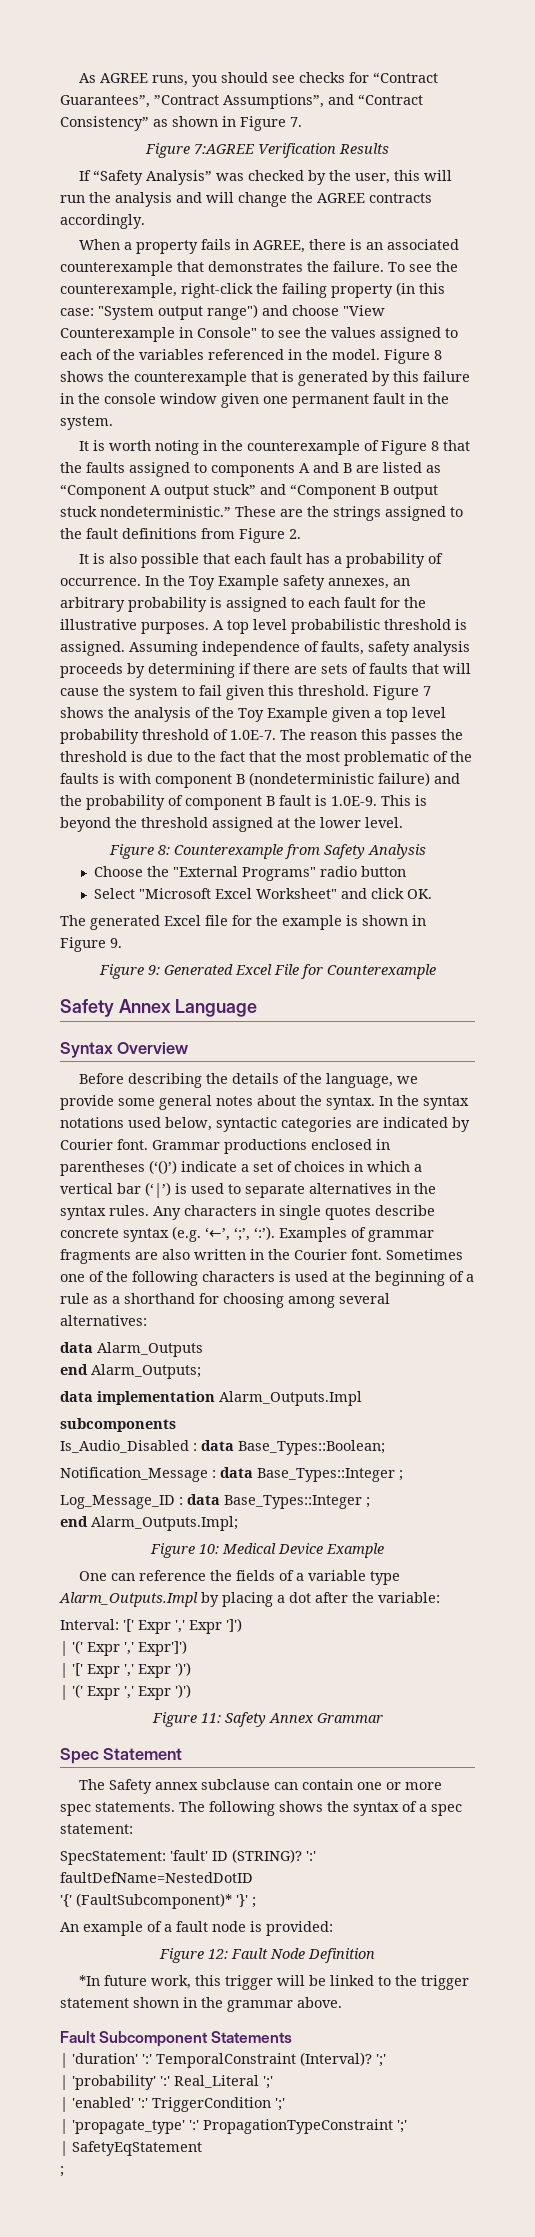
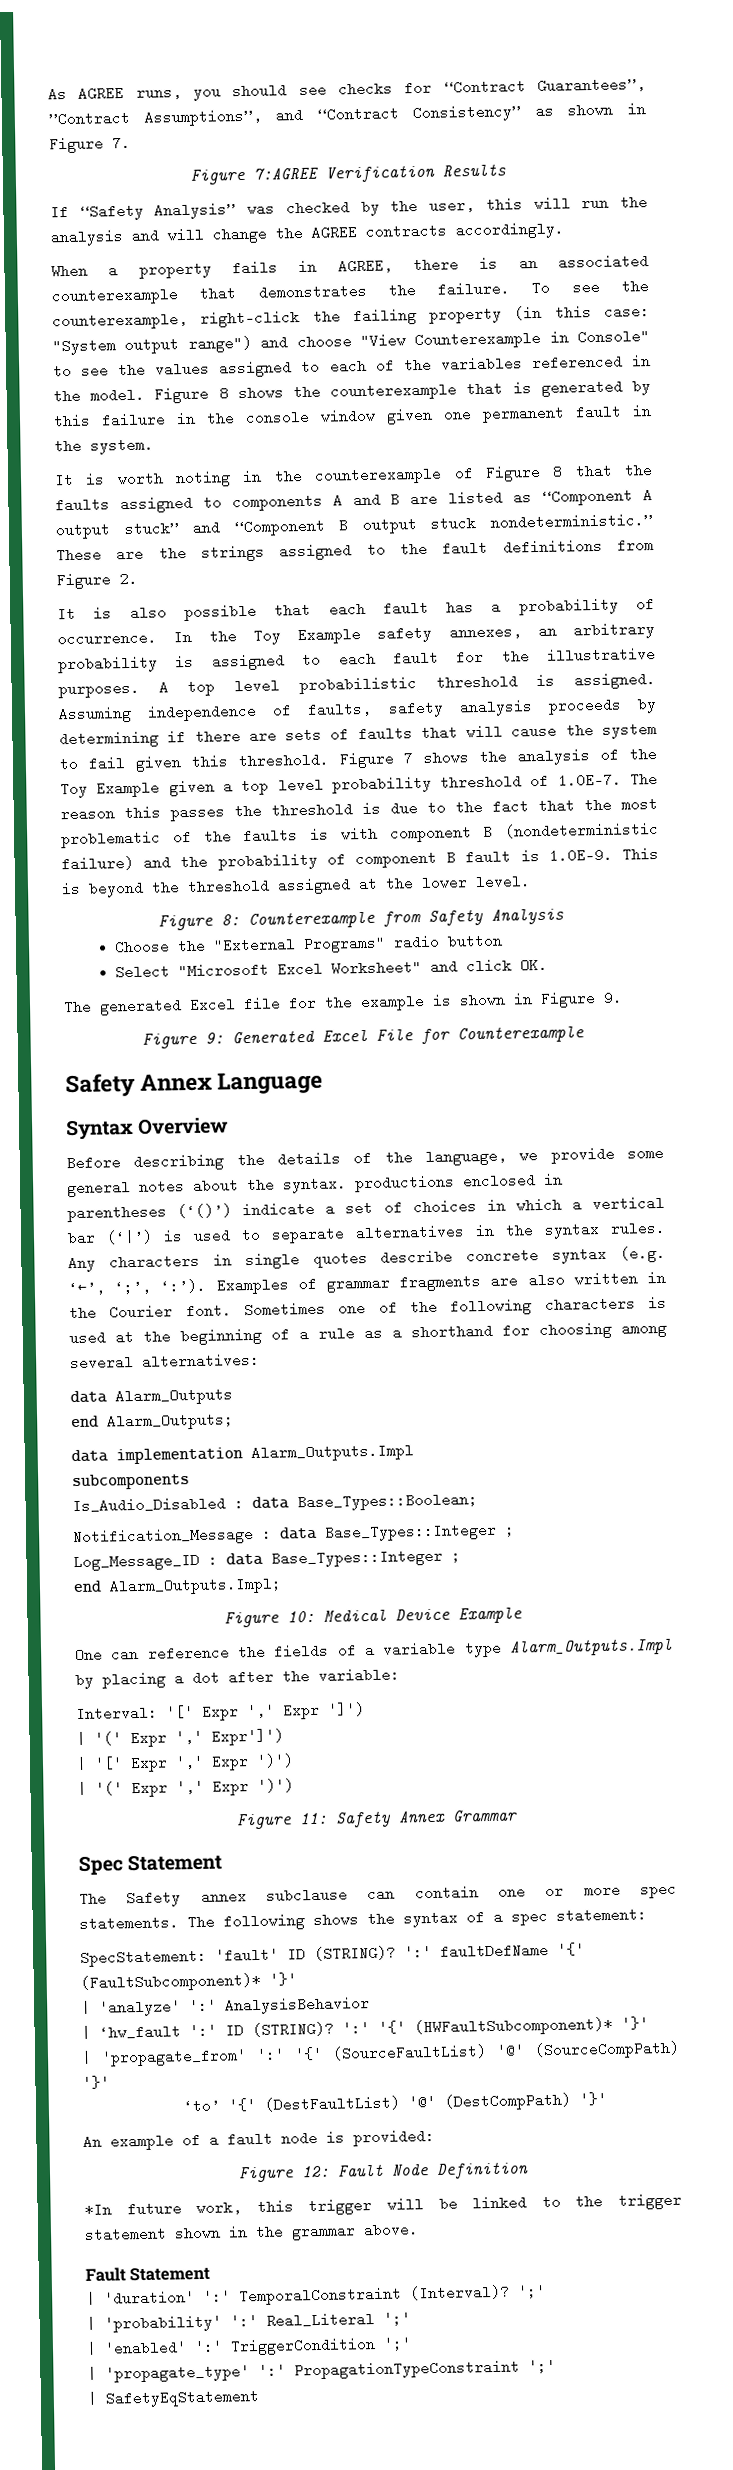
- Before describing the details of the language, we provide some general notes about the syntax. In the syntax notations used below, syntactic categories are indicated by Courier font. Grammar productions enclosed in parentheses (‘()’) indicate a set of choices in which a vertical bar (‘|’) is used to separate alternatives in the syntax rules.
+ Before describing the details of the language, we provide some general notes about the syntax. productions enclosed in parentheses (‘()’) indicate a set of choices in which a vertical bar (‘|’) is used to separate alternatives in the syntax rules.
- ':' faultDefName=NestedDotID
- '{' (FaultSubcomponent)* '}' ;
+ ':' faultDefName '{' (FaultSubcomponent)* '}'
+ | 'analyze' ':' AnalysisBehavior
+ | ‘hw_fault ':' ID (STRING)? ':' '{' (HWFaultSubcomponent)* '}'
+ | 'propagate_from' ':' '{' (SourceFaultList) '@' (SourceCompPath) '}'
+ ‘to’ '{' (DestFaultList) '@' (DestCompPath) '}'
- Fault Subcomponent Statements
+ Fault Statement
  | SafetyEqStatement
- ;

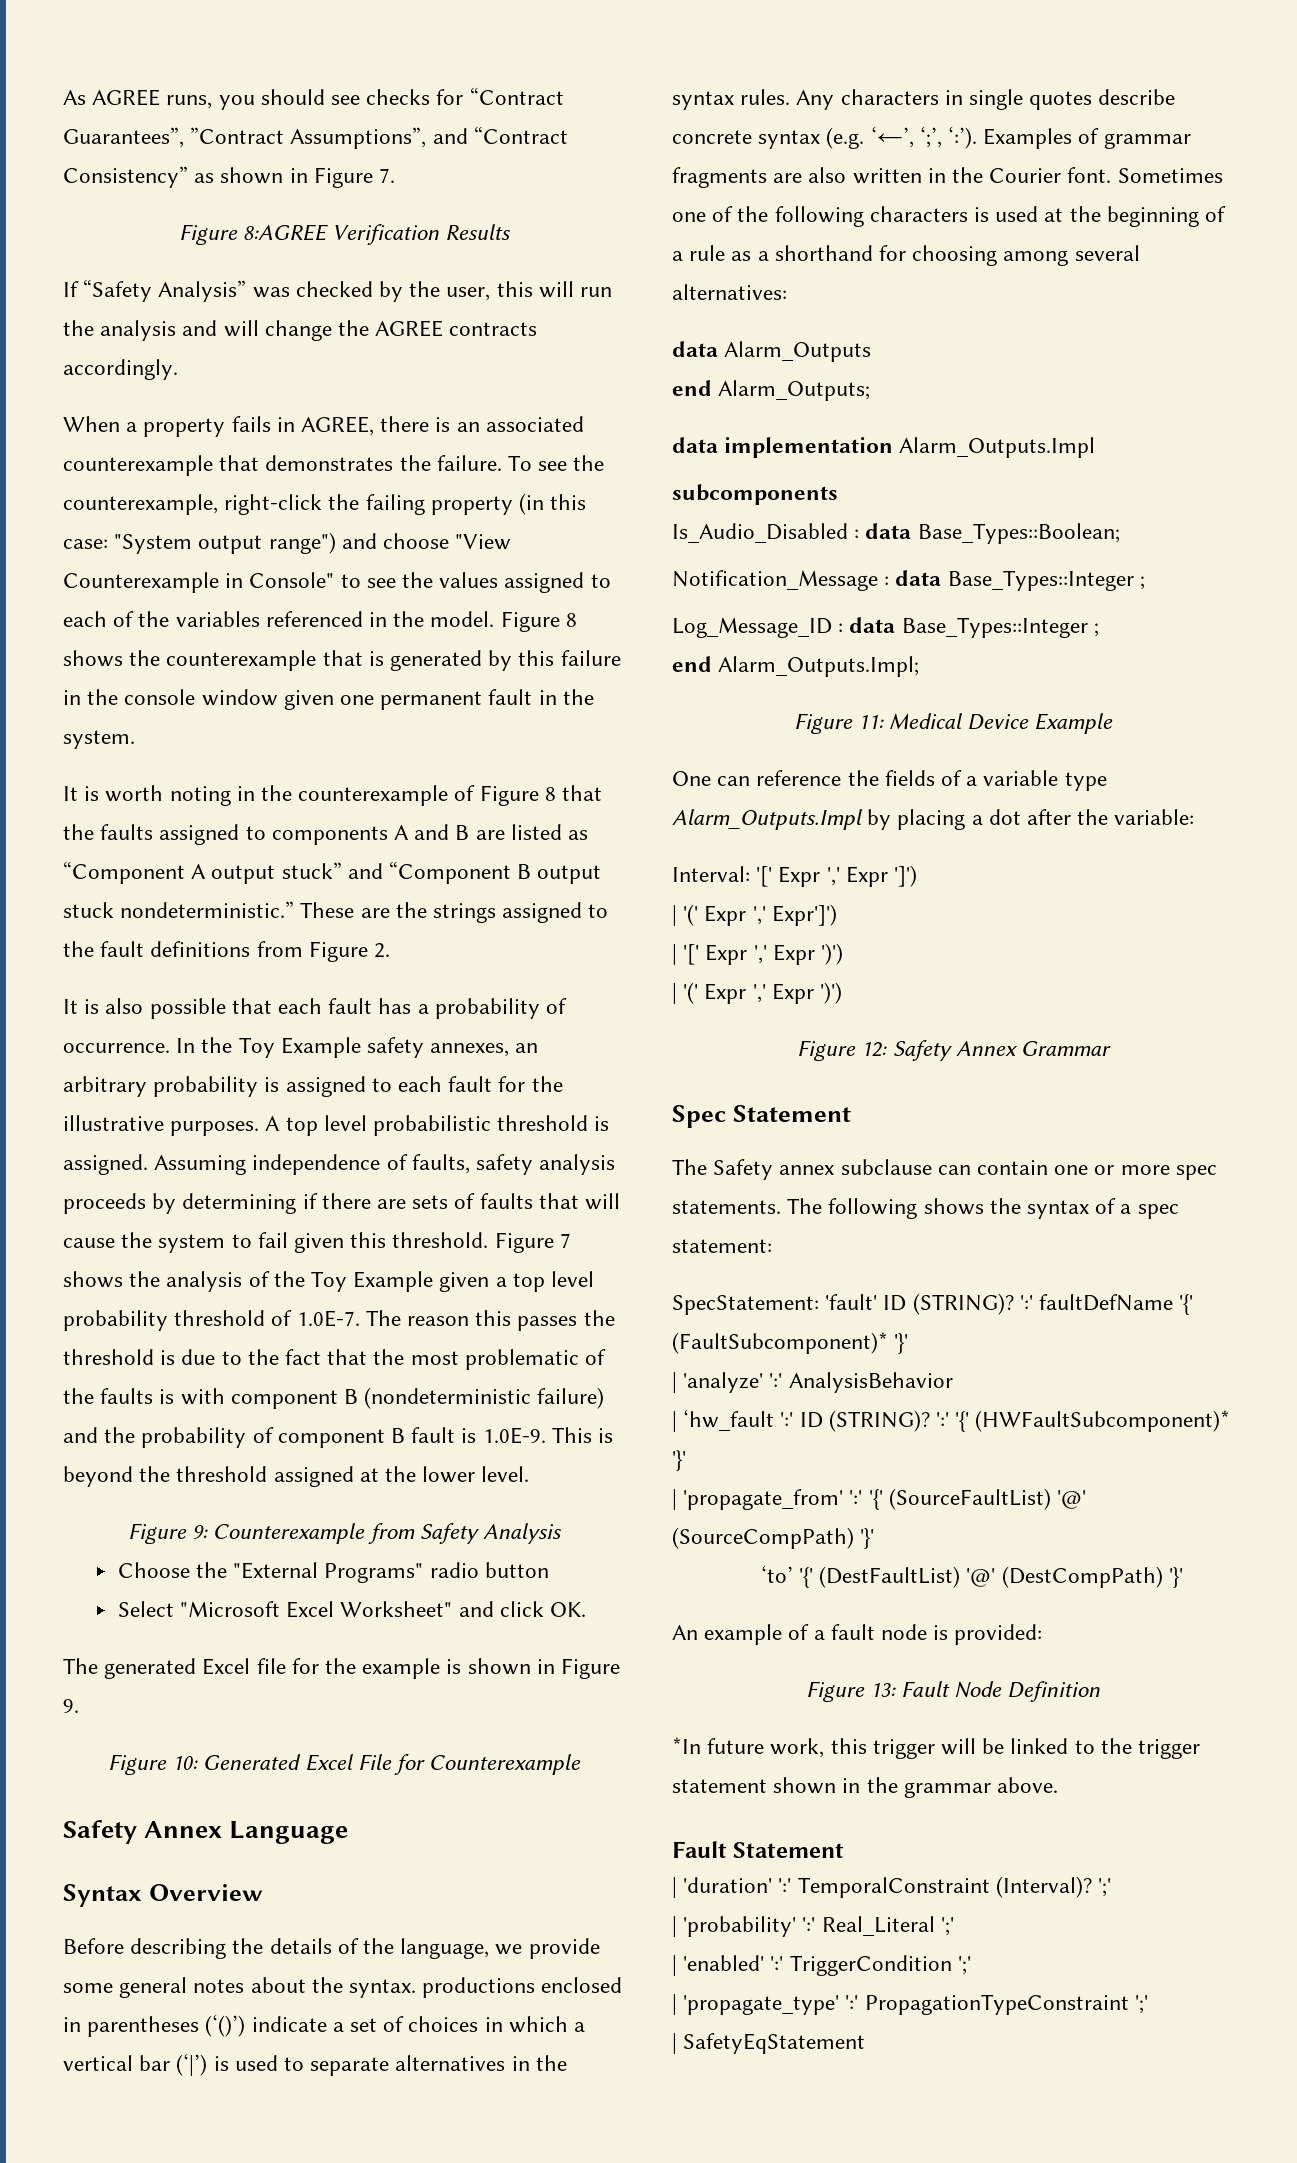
- Figure 7:AGREE Verification Results
+ Figure 8:AGREE Verification Results
- Figure 8: Counterexample from Safety Analysis
+ Figure 9: Counterexample from Safety Analysis
- Figure 9: Generated Excel File for Counterexample
+ Figure 10: Generated Excel File for Counterexample
- Figure 10: Medical Device Example
+ Figure 11: Medical Device Example
- Figure 11: Safety Annex Grammar
+ Figure 12: Safety Annex Grammar
- Figure 12: Fault Node Definition
+ Figure 13: Fault Node Definition

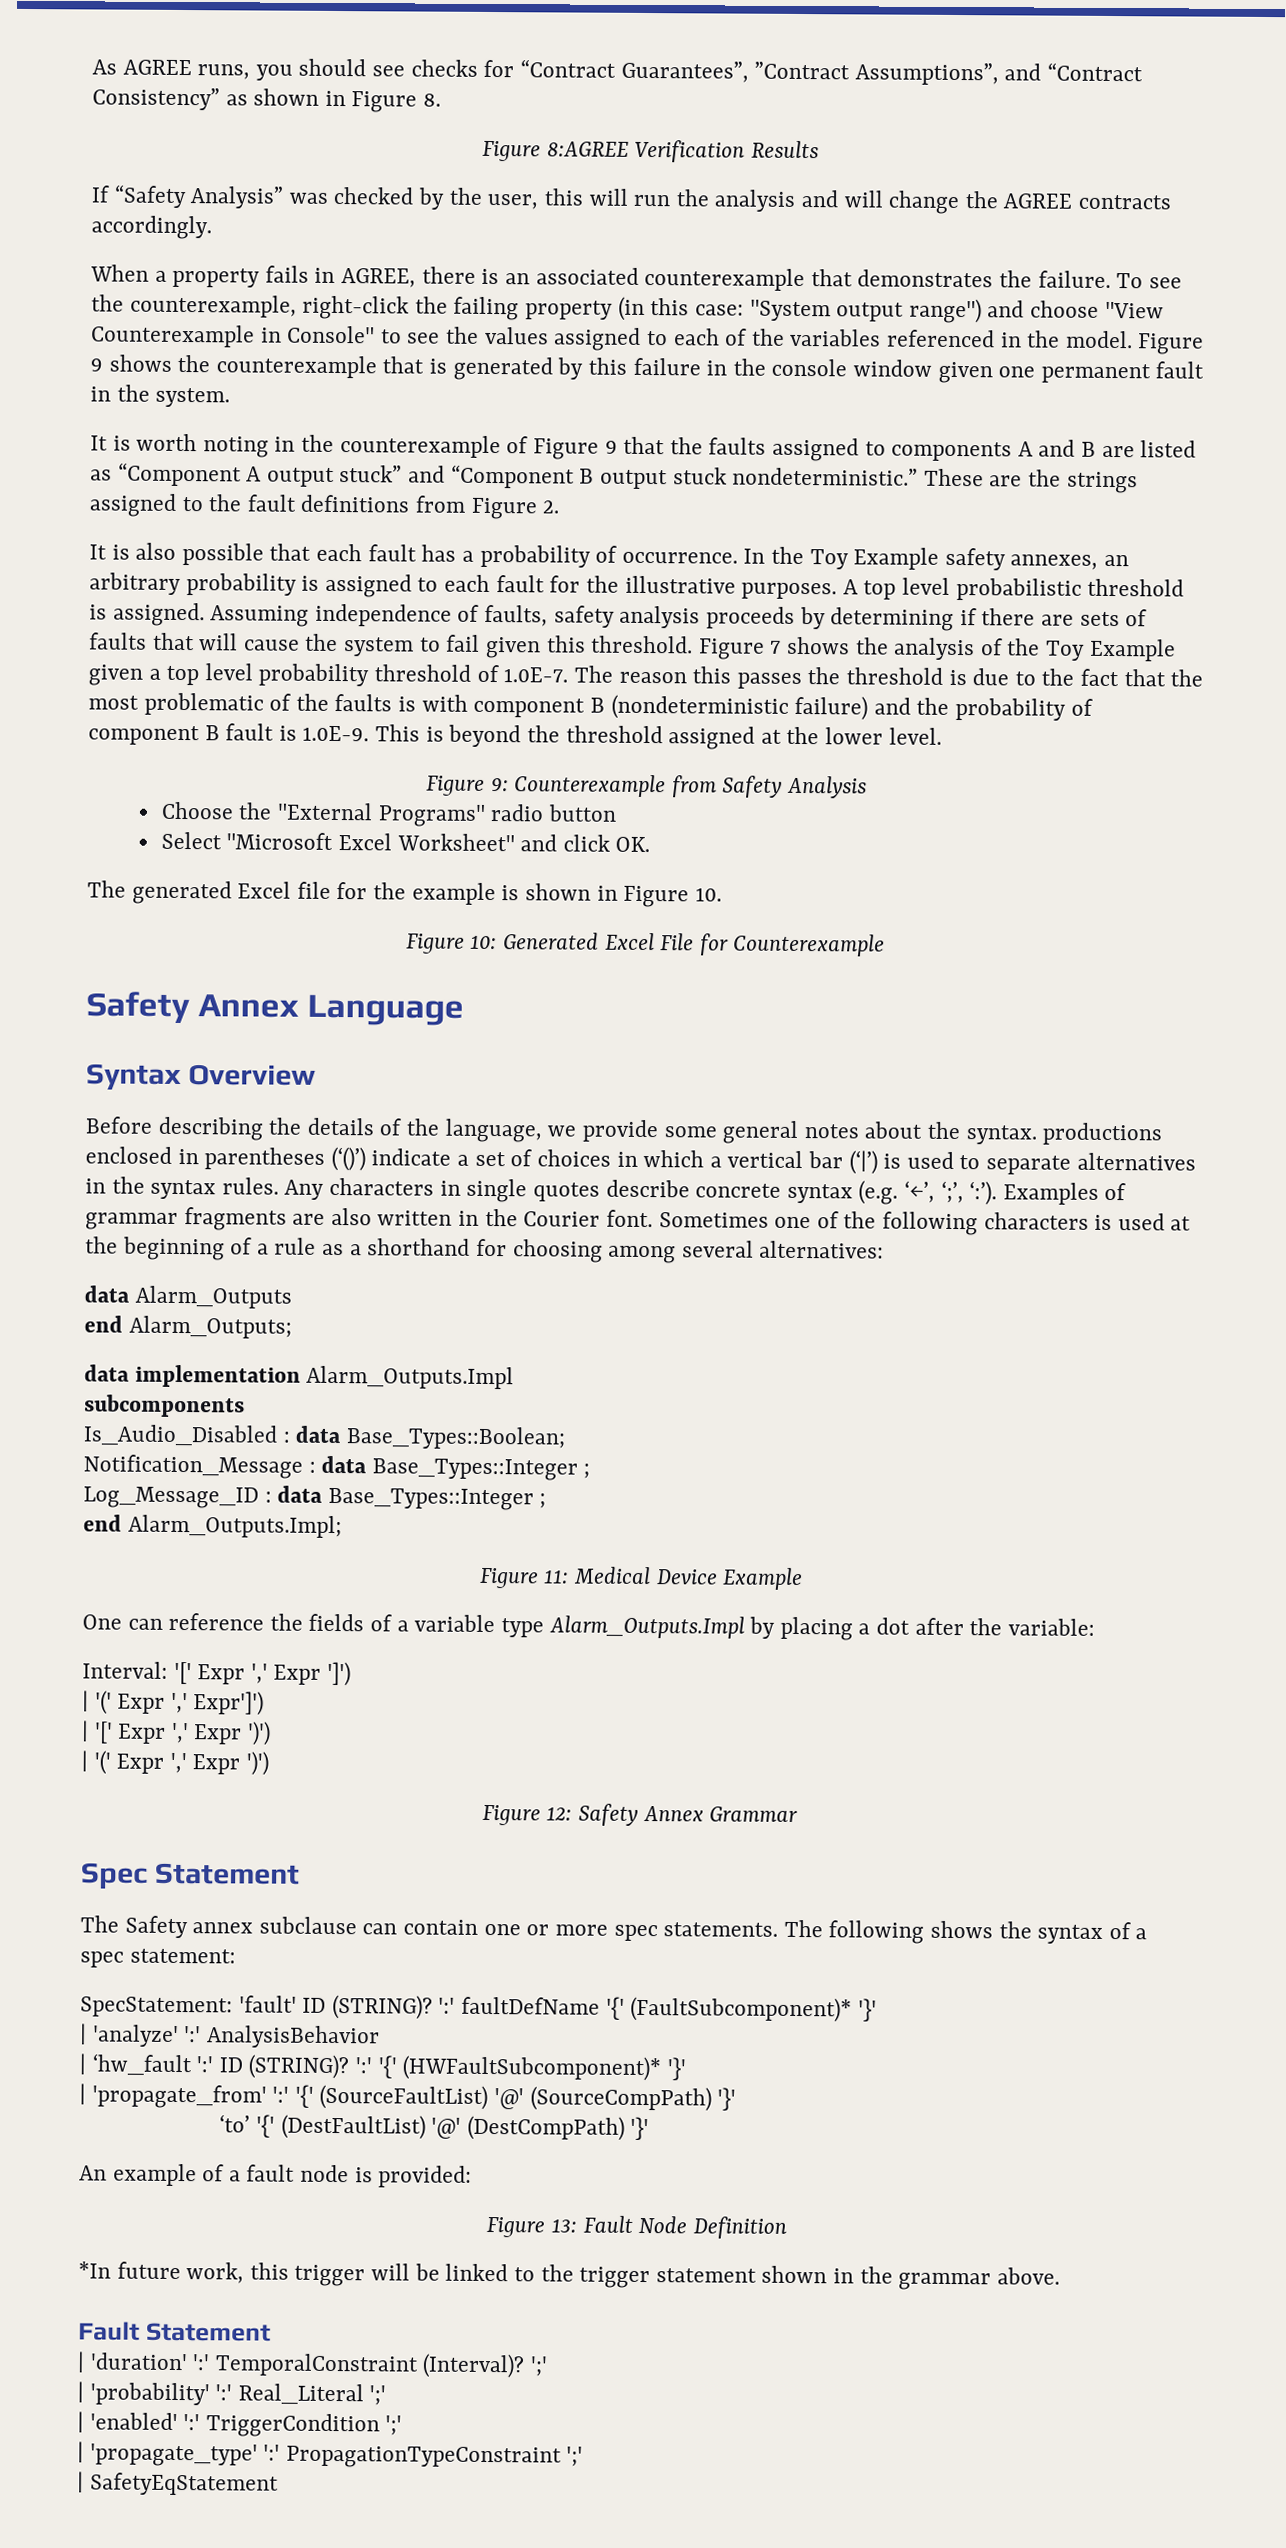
- As AGREE runs, you should see checks for “Contract Guarantees”, ”Contract Assumptions”, and “Contract Consistency” as shown in Figure 7.
+ As AGREE runs, you should see checks for “Contract Guarantees”, ”Contract Assumptions”, and “Contract Consistency” as shown in Figure 8.
- Figure 8 shows the counterexample that is generated by this failure in the console window given one permanent fault in the system.
+ Figure 9 shows the counterexample that is generated by this failure in the console window given one permanent fault in the system.
- It is worth noting in the counterexample of Figure 8 that the faults assigned to components A and B are listed as “Component A output stuck” and “Component B output stuck nondeterministic.”
+ It is worth noting in the counterexample of Figure 9 that the faults assigned to components A and B are listed as “Component A output stuck” and “Component B output stuck nondeterministic.”
- The generated Excel file for the example is shown in Figure 9.
+ The generated Excel file for the example is shown in Figure 10.

